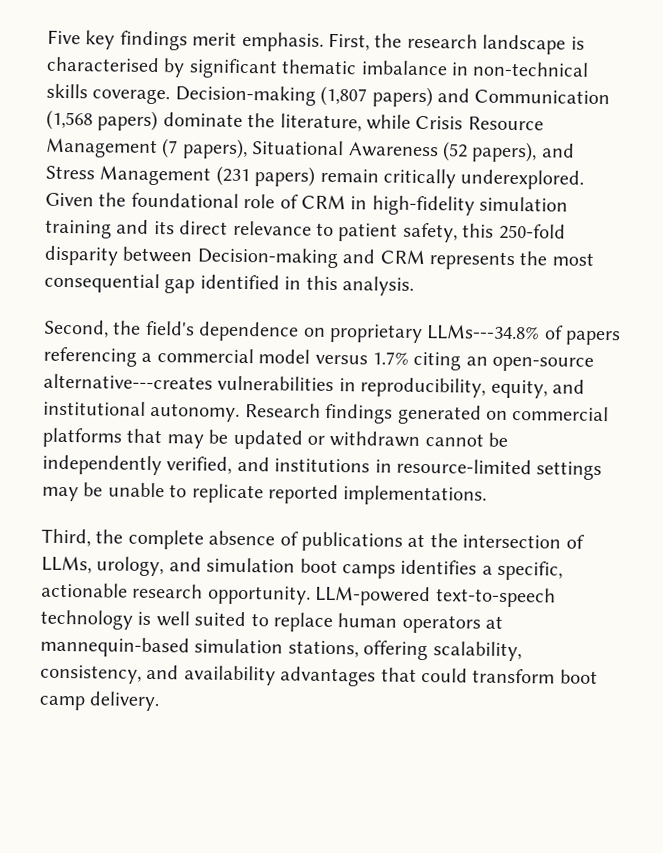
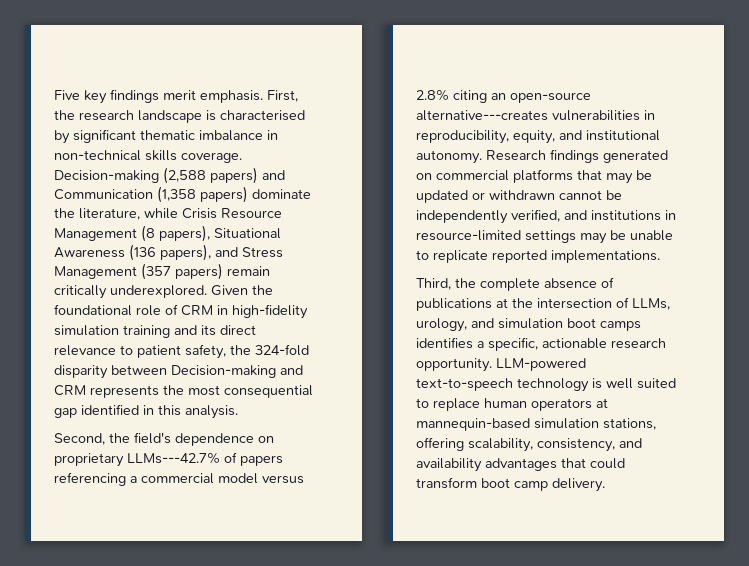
- Decision-making (1,807 papers) and Communication (1,568 papers) dominate the literature, while Crisis Resource Management (7 papers), Situational Awareness (52 papers), and Stress Management (231 papers) remain critically underexplored.
+ Decision-making (2,588 papers) and Communication (1,358 papers) dominate the literature, while Crisis Resource Management (8 papers), Situational Awareness (136 papers), and Stress Management (357 papers) remain critically underexplored.
- Given the foundational role of CRM in high-fidelity simulation training and its direct relevance to patient safety, this 250-fold disparity between Decision-making and CRM represents the most consequential gap identified in this analysis.
+ Given the foundational role of CRM in high-fidelity simulation training and its direct relevance to patient safety, the 324-fold disparity between Decision-making and CRM represents the most consequential gap identified in this analysis.
- Second, the field's dependence on proprietary LLMs---34.8% of papers referencing a commercial model versus 1.7% citing an open-source alternative---creates vulnerabilities in reproducibility, equity, and institutional autonomy.
+ Second, the field's dependence on proprietary LLMs---42.7% of papers referencing a commercial model versus 2.8% citing an open-source alternative---creates vulnerabilities in reproducibility, equity, and institutional autonomy.

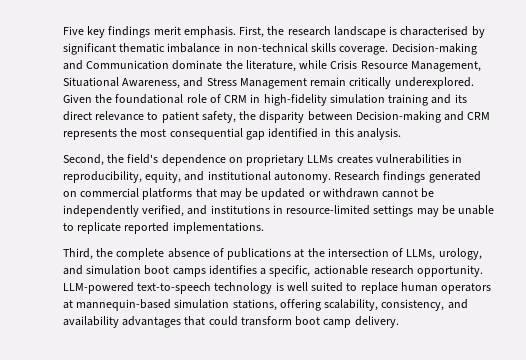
- Decision-making (2,588 papers) and Communication (1,358 papers) dominate the literature, while Crisis Resource Management (8 papers), Situational Awareness (136 papers), and Stress Management (357 papers) remain critically underexplored.
+ Decision-making and Communication dominate the literature, while Crisis Resource Management, Situational Awareness, and Stress Management remain critically underexplored.
- Given the foundational role of CRM in high-fidelity simulation training and its direct relevance to patient safety, the 324-fold disparity between Decision-making and CRM represents the most consequential gap identified in this analysis.
+ Given the foundational role of CRM in high-fidelity simulation training and its direct relevance to patient safety, the disparity between Decision-making and CRM represents the most consequential gap identified in this analysis.
- Second, the field's dependence on proprietary LLMs---42.7% of papers referencing a commercial model versus 2.8% citing an open-source alternative---creates vulnerabilities in reproducibility, equity, and institutional autonomy.
+ Second, the field's dependence on proprietary LLMs creates vulnerabilities in reproducibility, equity, and institutional autonomy.

